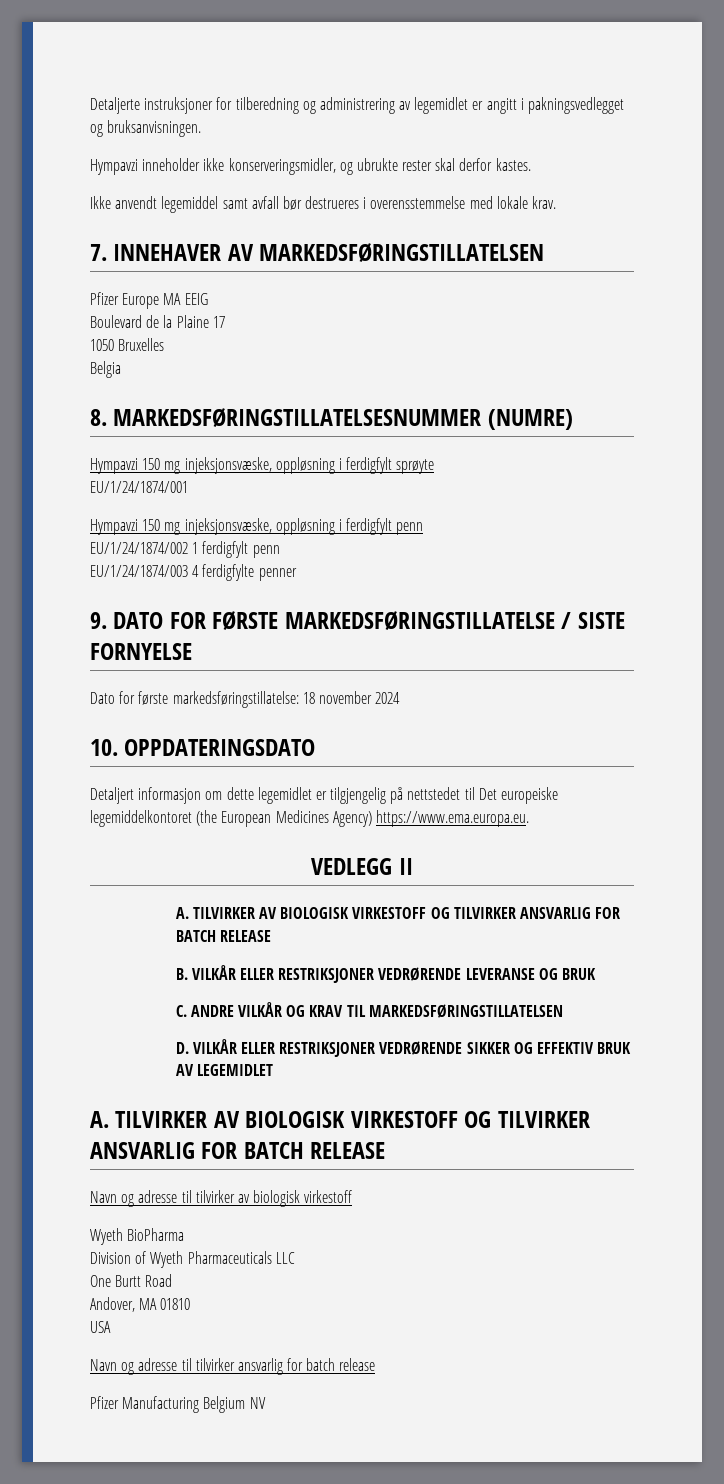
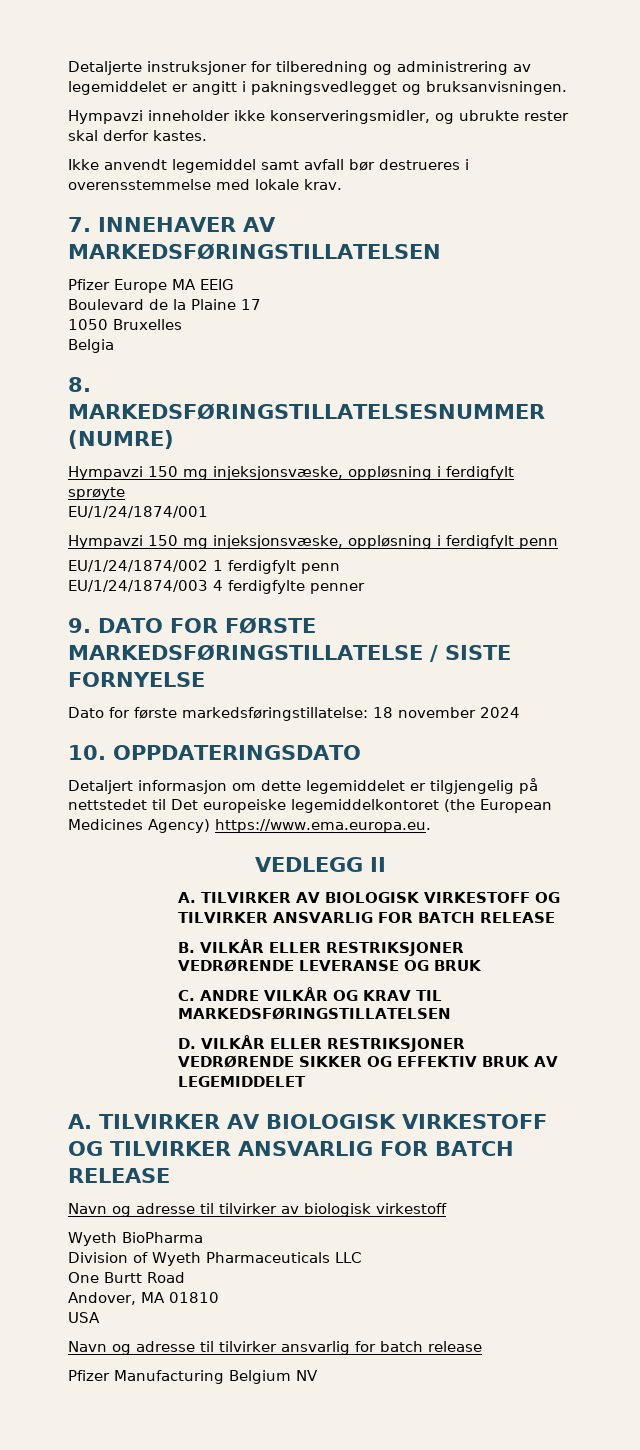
- Detaljerte instruksjoner for tilberedning og administrering av legemidlet er angitt i pakningsvedlegget og bruksanvisningen.
+ Detaljerte instruksjoner for tilberedning og administrering av legemiddelet er angitt i pakningsvedlegget og bruksanvisningen.
- Detaljert informasjon om dette legemidlet er tilgjengelig på nettstedet til Det europeiske legemiddelkontoret (the European Medicines Agency) https://www.ema.europa.eu.
+ Detaljert informasjon om dette legemiddelet er tilgjengelig på nettstedet til Det europeiske legemiddelkontoret (the European Medicines Agency) https://www.ema.europa.eu.
- D. VILKÅR ELLER RESTRIKSJONER VEDRØRENDE SIKKER OG EFFEKTIV BRUK AV LEGEMIDLET
+ D. VILKÅR ELLER RESTRIKSJONER VEDRØRENDE SIKKER OG EFFEKTIV BRUK AV LEGEMIDDELET

